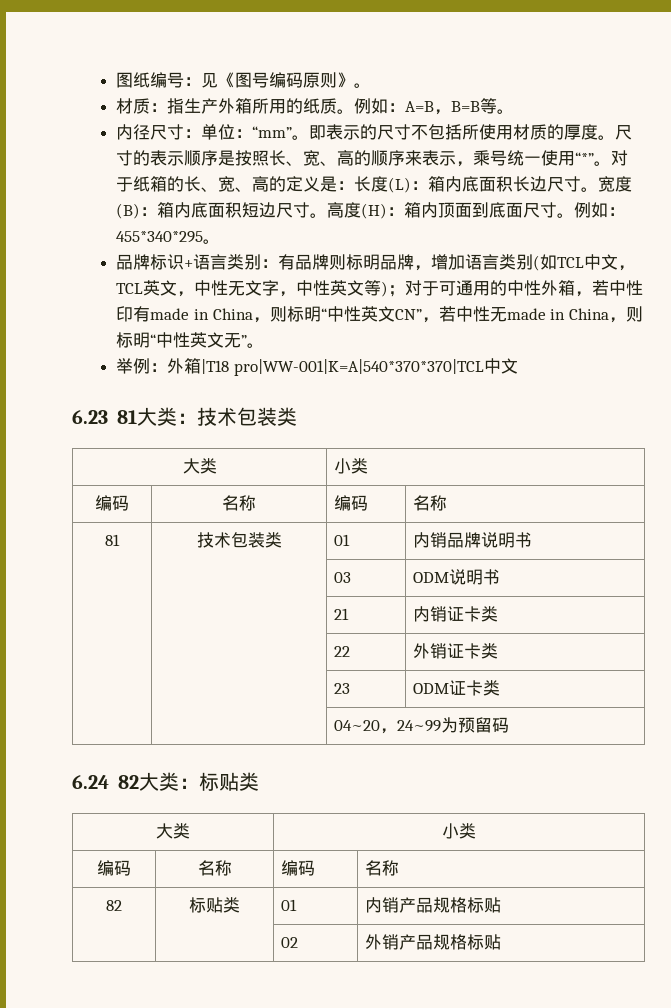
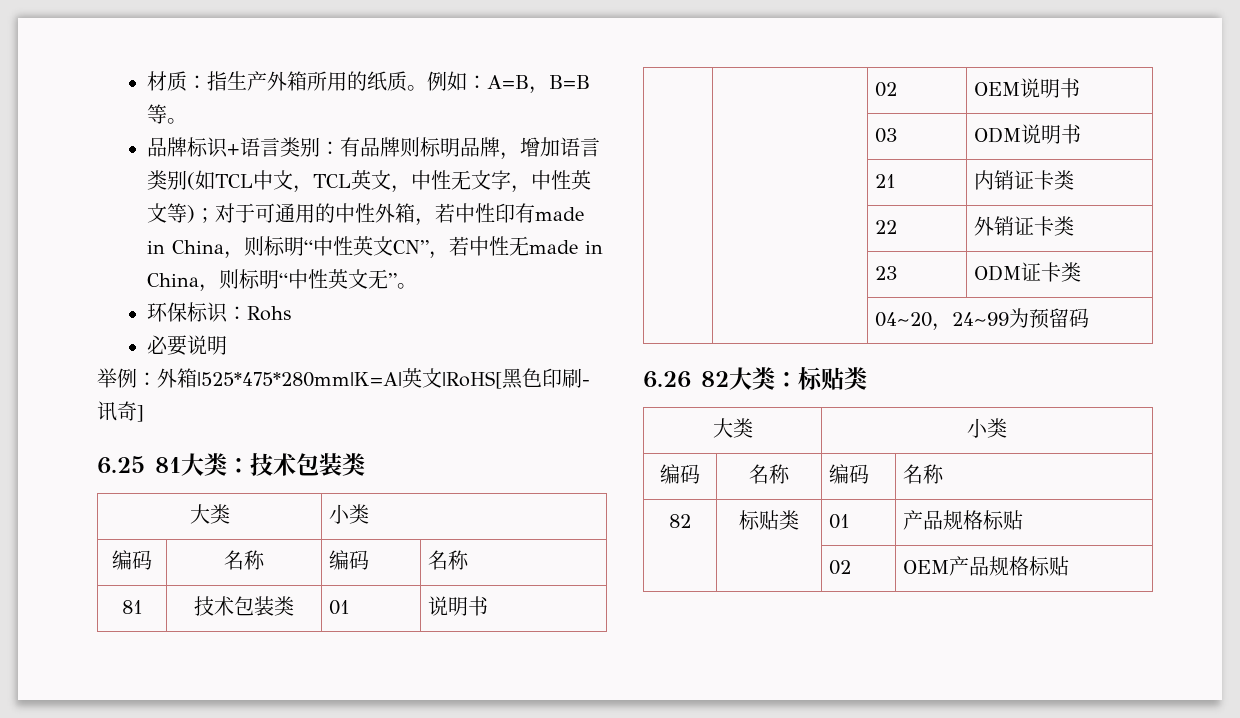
- 图纸编号：见《图号编码原则》。
- 内径尺寸：单位：“mm”。即表示的尺寸不包括所使用材质的厚度。尺寸的表示顺序是按照长、宽、高的顺序来表示，乘号统一使用“*”。对于纸箱的长、宽、高的定义是：长度(L)：箱内底面积长边尺寸。宽度(B)：箱内底面积短边尺寸。高度(H)：箱内顶面到底面尺寸。例如：455*340*295。
- 举例：外箱|T18 pro|WW-001|K=A|540*370*370|TCL中文
- 6.23 81大类：技术包装类
+ 环保标识：Rohs
+ 必要说明
+ 举例：外箱|525*475*280mm|K=A|英文|RoHS[黑色印刷-讯奇]
+ 6.25 81大类：技术包装类
- 81 | 技术包装类 | 01 | 内销品牌说明书
+ 81 | 技术包装类 | 01 | 说明书
+ | | 02 | OEM说明书
- 6.24 82大类：标贴类
+ 6.26 82大类：标贴类
- 82 | 标贴类 | 01 | 内销产品规格标贴
+ 82 | 标贴类 | 01 | 产品规格标贴
- | | 02 | 外销产品规格标贴
+ | | 02 | OEM产品规格标贴

